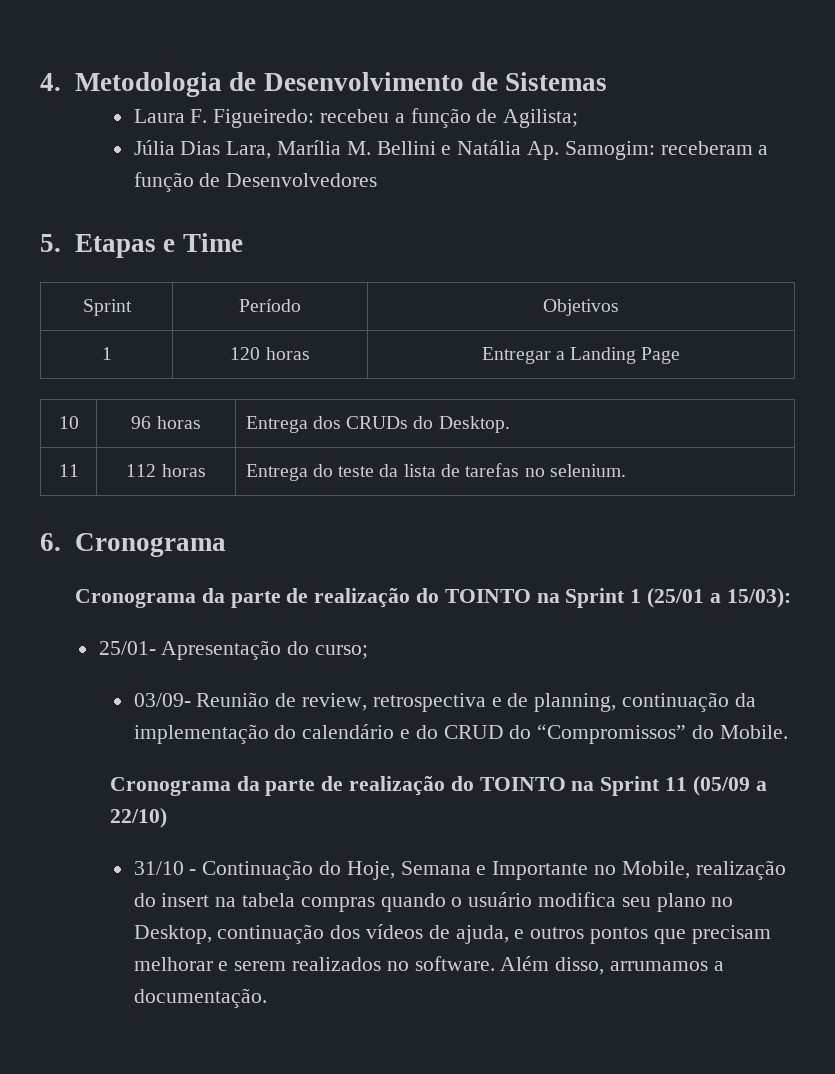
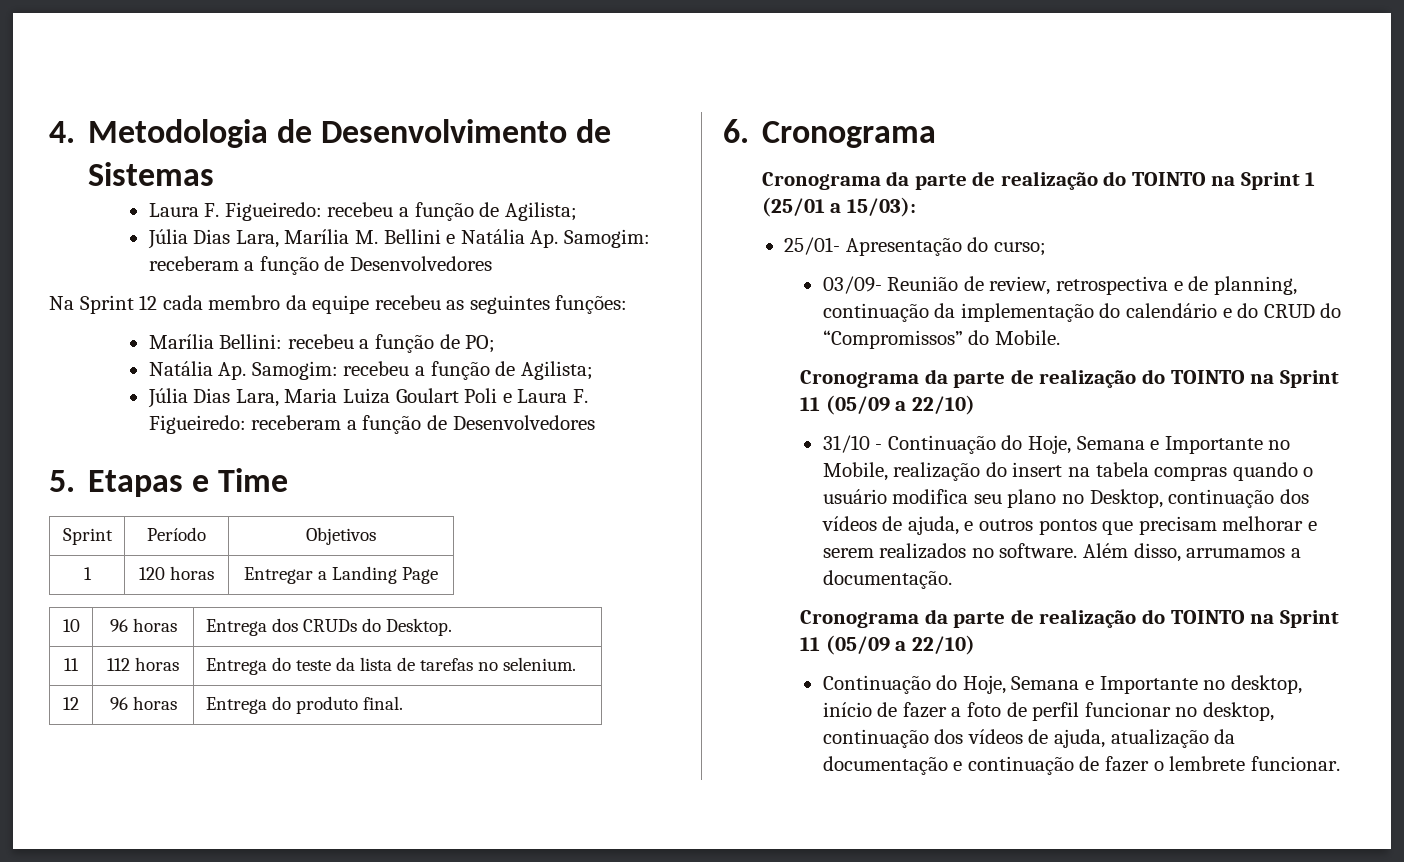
+ Na Sprint 12 cada membro da equipe recebeu as seguintes funções:
+ Marília Bellini: recebeu a função de PO;
+ Natália Ap. Samogim: recebeu a função de Agilista;
+ Júlia Dias Lara, Maria Luiza Goulart Poli e Laura F. Figueiredo: receberam a função de Desenvolvedores
+ 12 | 96 horas | Entrega do produto final.
  Além disso, arrumamos a documentação.
+ Cronograma da parte de realização do TOINTO na Sprint 11 (05/09 a 22/10)
+ Continuação do Hoje, Semana e Importante no desktop, início de fazer a foto de perfil funcionar no desktop, continuação dos vídeos de ajuda, atualização da documentação e continuação de fazer o lembrete funcionar.

